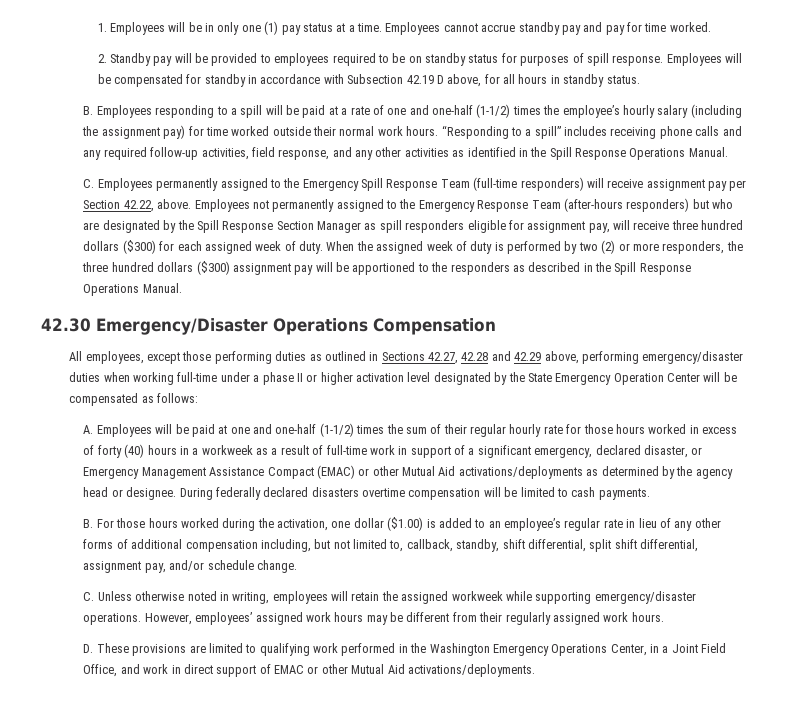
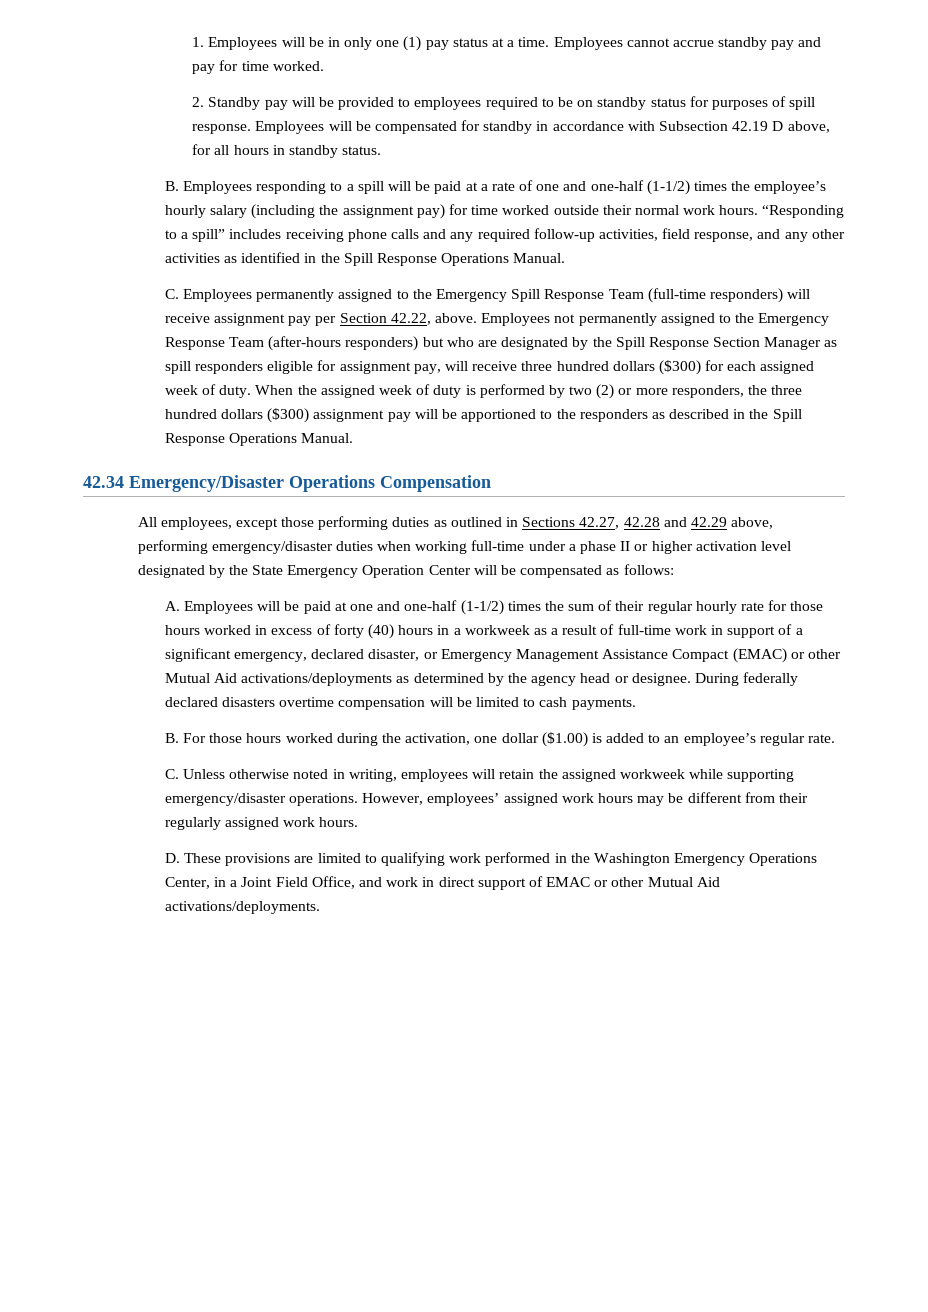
- 42.30 Emergency/Disaster Operations Compensation
+ 42.34 Emergency/Disaster Operations Compensation
- B. For those hours worked during the activation, one dollar ($1.00) is added to an employee’s regular rate in lieu of any other forms of additional compensation including, but not limited to, callback, standby, shift differential, split shift differential, assignment pay, and/or schedule change.
+ B. For those hours worked during the activation, one dollar ($1.00) is added to an employee’s regular rate.

